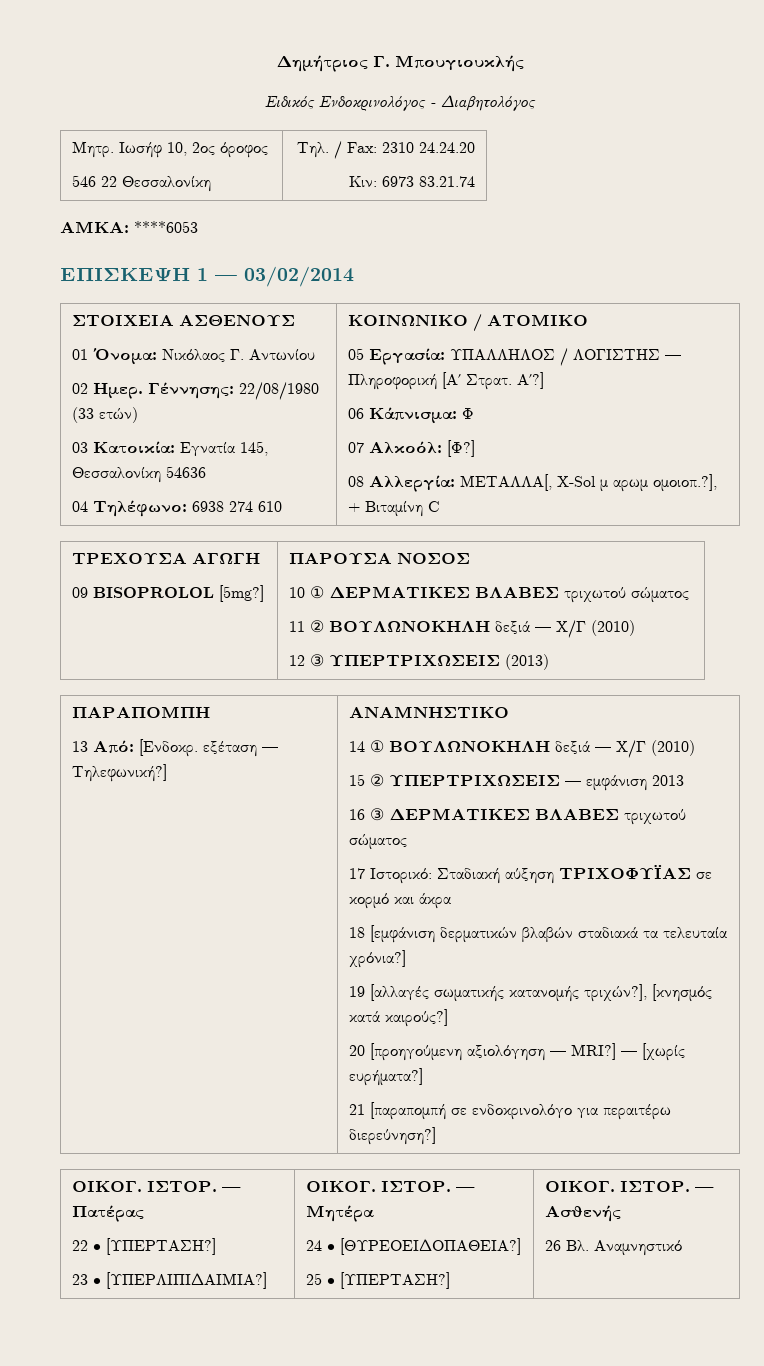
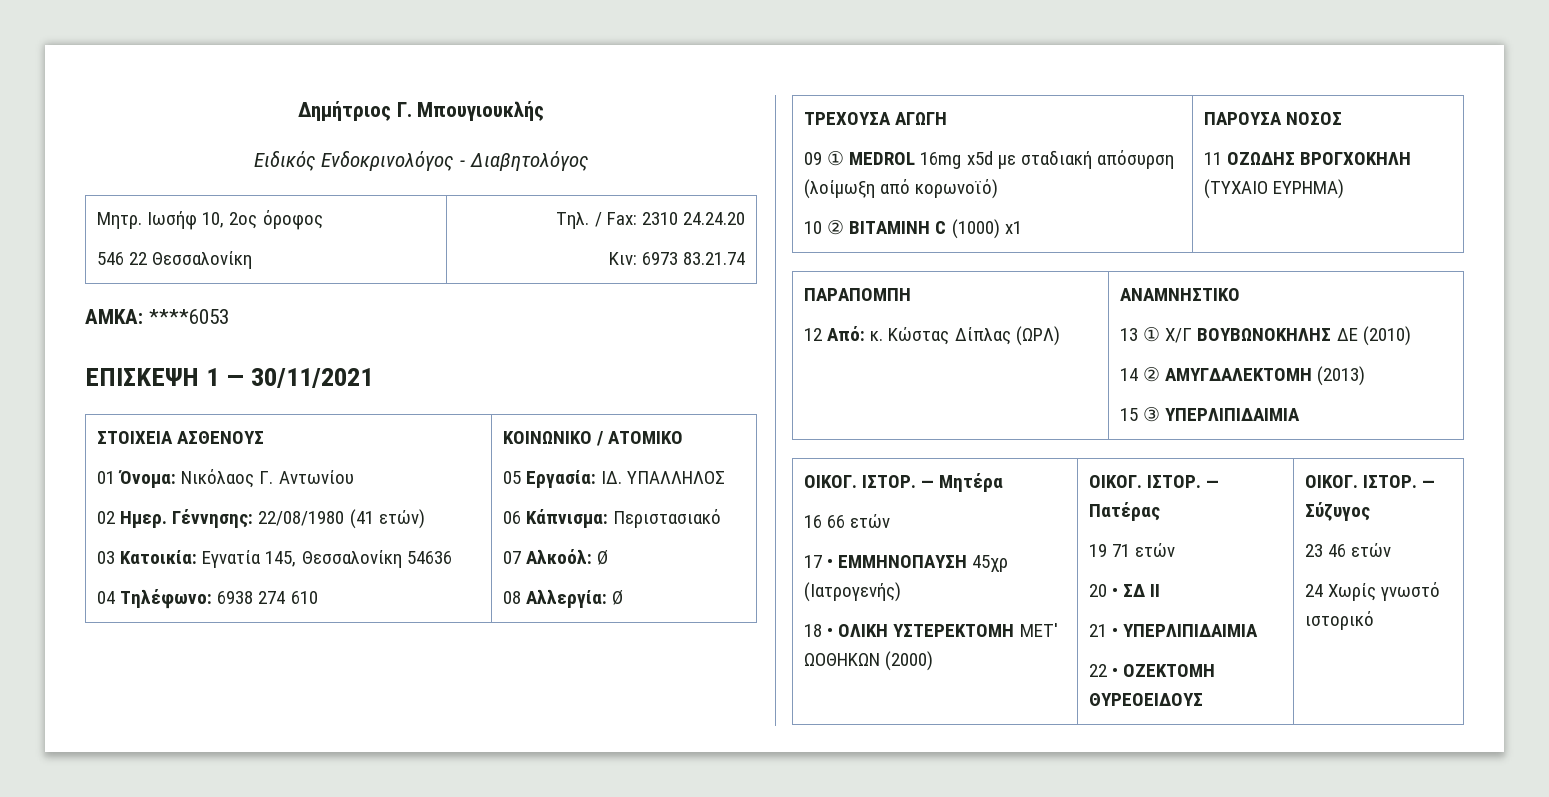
- ΕΠΙΣΚΕΨΗ 1 — 03/02/2014
+ ΕΠΙΣΚΕΨΗ 1 — 30/11/2021
- Γέννησης: 22/08/1980 (33 ετών)
+ Γέννησης: 22/08/1980 (41 ετών)
- 05 Εργασία: ΥΠΑΛΛΗΛΟΣ / ΛΟΓΙΣΤΗΣ — Πληροφορική [Α΄ Στρατ. Α΄?]
+ 05 Εργασία: ΙΔ. ΥΠΑΛΛΗΛΟΣ
- 06 Κάπνισμα: Φ
+ 06 Κάπνισμα: Περιστασιακό
- 07 Αλκοόλ: [Φ?]
+ 07 Αλκοόλ: Ø
- 08 Αλλεργία: ΜΕΤΑΛΛΑ[, Χ-Sol μ αρωμ ομοιοπ.?], + Βιταμίνη C
+ 08 Αλλεργία: Ø
  ΤΡΕΧΟΥΣΑ ΑΓΩΓΗ
- 09 BISOPROLOL [5mg?] | ΠΑΡΟΥΣΑ ΝΟΣΟΣ
- 10 ① ΔΕΡΜΑΤΙΚΕΣ ΒΛΑΒΕΣ τριχωτού σώματος
- 11 ② ΒΟΥΛΩΝΟΚΗΛΗ δεξιά — Χ/Γ (2010)
- 12 ③ ΥΠΕΡΤΡΙΧΩΣΕΙΣ (2013)
+ 09 ① MEDROL 16mg x5d με σταδιακή απόσυρση (λοίμωξη από κορωνοϊό)
+ 10 ② ΒΙΤΑΜΙΝΗ C (1000) x1 | ΠΑΡΟΥΣΑ ΝΟΣΟΣ
+ 11 ΟΖΩΔΗΣ ΒΡΟΓΧΟΚΗΛΗ (ΤΥΧΑΙΟ ΕΥΡΗΜΑ)
  ΠΑΡΑΠΟΜΠΗ
- 13 Από: [Ενδοκρ. εξέταση — Τηλεφωνική?] | ΑΝΑΜΝΗΣΤΙΚΟ
- 14 ① ΒΟΥΛΩΝΟΚΗΛΗ δεξιά — Χ/Γ (2010)
- 15 ② ΥΠΕΡΤΡΙΧΩΣΕΙΣ — εμφάνιση 2013
- 16 ③ ΔΕΡΜΑΤΙΚΕΣ ΒΛΑΒΕΣ τριχωτού σώματος
- 17 Ιστορικό: Σταδιακή αύξηση ΤΡΙΧΟΦΥΪΑΣ σε κορμό και άκρα
- 18 [εμφάνιση δερματικών βλαβών σταδιακά τα τελευταία χρόνια?]
- 19 [αλλαγές σωματικής κατανομής τριχών?], [κνησμός κατά καιρούς?]
- 20 [προηγούμενη αξιολόγηση — MRI?] — [χωρίς ευρήματα?]
- 21 [παραπομπή σε ενδοκρινολόγο για περαιτέρω διερεύνηση?]
- ΟΙΚΟΓ. ΙΣΤΟΡ. — Πατέρας
- 22 • [ΥΠΕΡΤΑΣΗ?]
- 23 • [ΥΠΕΡΛΙΠΙΔΑΙΜΙΑ?] | ΟΙΚΟΓ. ΙΣΤΟΡ. — Μητέρα
- 24 • [ΘΥΡΕΟΕΙΔΟΠΑΘΕΙΑ?]
- 25 • [ΥΠΕΡΤΑΣΗ?] | ΟΙΚΟΓ. ΙΣΤΟΡ. — Ασθενής
- 26 Βλ. Αναμνηστικό
+ 12 Από: κ. Κώστας Δίπλας (ΩΡΛ) | ΑΝΑΜΝΗΣΤΙΚΟ
+ 13 ① Χ/Γ ΒΟΥΒΩΝΟΚΗΛΗΣ ΔΕ (2010)
+ 14 ② ΑΜΥΓΔΑΛΕΚΤΟΜΗ (2013)
+ 15 ③ ΥΠΕΡΛΙΠΙΔΑΙΜΙΑ
+ ΟΙΚΟΓ. ΙΣΤΟΡ. — Μητέρα
+ 16 66 ετών
+ 17 • ΕΜΜΗΝΟΠΑΥΣΗ 45χρ (Ιατρογενής)
+ 18 • ΟΛΙΚΗ ΥΣΤΕΡΕΚΤΟΜΗ ΜΕΤ' ΩΟΘΗΚΩΝ (2000) | ΟΙΚΟΓ. ΙΣΤΟΡ. — Πατέρας
+ 19 71 ετών
+ 20 • ΣΔ ΙΙ
+ 21 • ΥΠΕΡΛΙΠΙΔΑΙΜΙΑ
+ 22 • ΟΖΕΚΤΟΜΗ ΘΥΡΕΟΕΙΔΟΥΣ | ΟΙΚΟΓ. ΙΣΤΟΡ. — Σύζυγος
+ 23 46 ετών
+ 24 Χωρίς γνωστό ιστορικό

